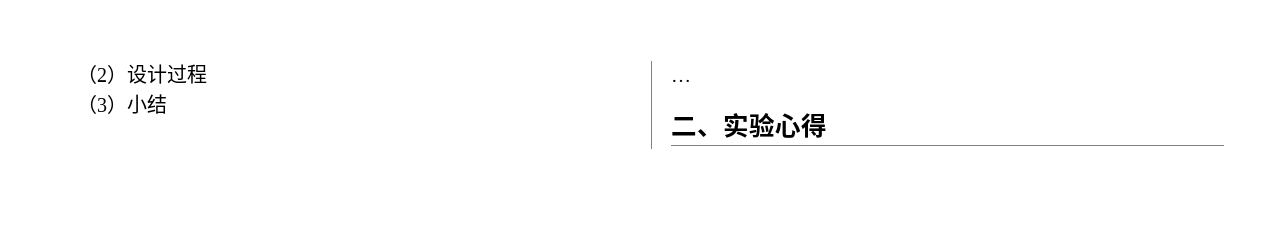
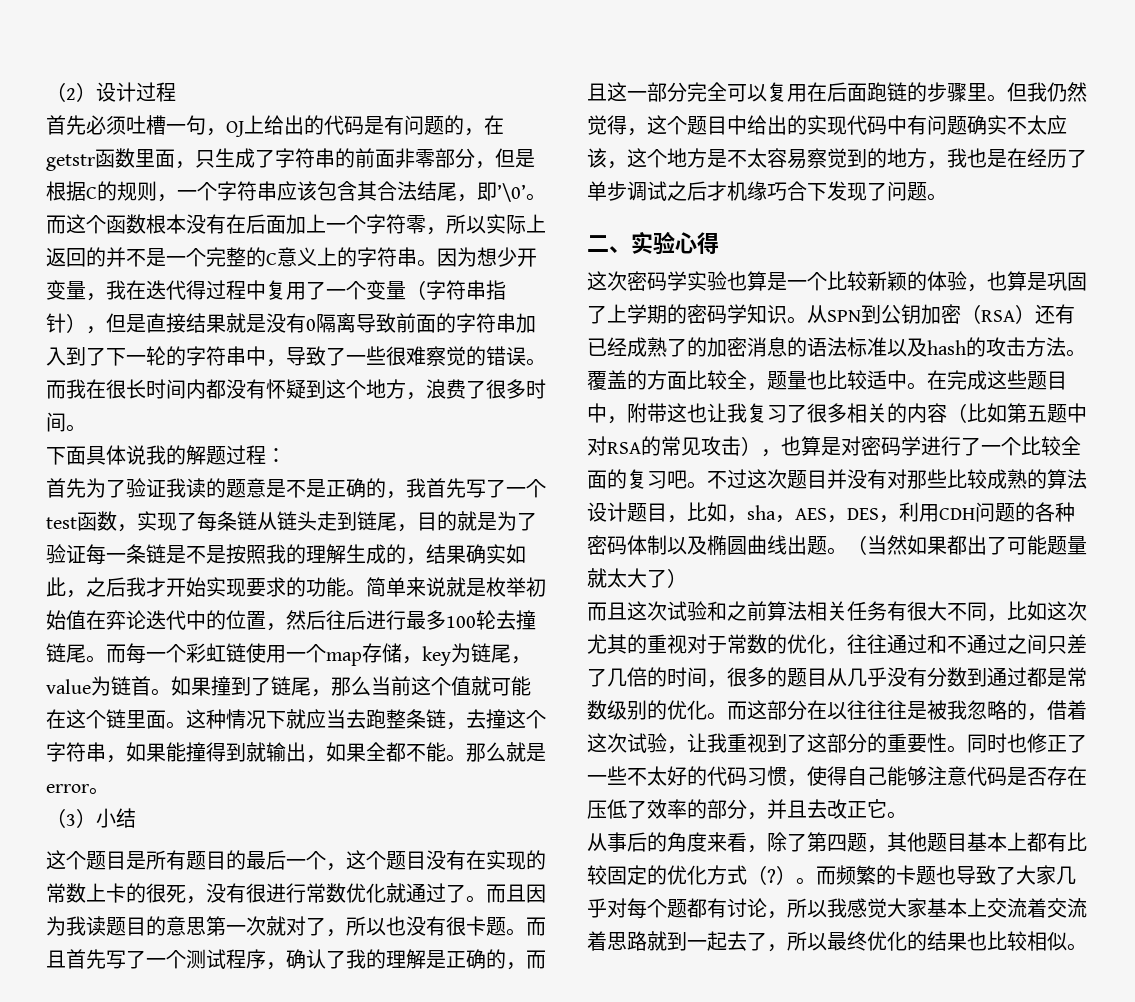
+ 首先必须吐槽一句，OJ上给出的代码是有问题的，在getstr函数里面，只生成了字符串的前面非零部分，但是根据C的规则，一个字符串应该包含其合法结尾，即’\0’。而这个函数根本没有在后面加上一个字符零，所以实际上返回的并不是一个完整的C意义上的字符串。因为想少开变量，我在迭代得过程中复用了一个变量（字符串指针），但是直接结果就是没有0隔离导致前面的字符串加入到了下一轮的字符串中，导致了一些很难察觉的错误。而我在很长时间内都没有怀疑到这个地方，浪费了很多时间。
+ 下面具体说我的解题过程：
+ 首先为了验证我读的题意是不是正确的，我首先写了一个test函数，实现了每条链从链头走到链尾，目的就是为了验证每一条链是不是按照我的理解生成的，结果确实如此，之后我才开始实现要求的功能。简单来说就是枚举初始值在弈论迭代中的位置，然后往后进行最多100轮去撞链尾。而每一个彩虹链使用一个map存储，key为链尾，value为链首。如果撞到了链尾，那么当前这个值就可能在这个链里面。这种情况下就应当去跑整条链，去撞这个字符串，如果能撞得到就输出，如果全都不能。那么就是error。
  （3）小结
- …
+ 这个题目是所有题目的最后一个，这个题目没有在实现的常数上卡的很死，没有很进行常数优化就通过了。而且因为我读题目的意思第一次就对了，所以也没有很卡题。而且首先写了一个测试程序，确认了我的理解是正确的，而且这一部分完全可以复用在后面跑链的步骤里。但我仍然觉得，这个题目中给出的实现代码中有问题确实不太应该，这个地方是不太容易察觉到的地方，我也是在经历了单步调试之后才机缘巧合下发现了问题。
  二、实验心得
+ 这次密码学实验也算是一个比较新颖的体验，也算是巩固了上学期的密码学知识。从SPN到公钥加密（RSA）还有已经成熟了的加密消息的语法标准以及hash的攻击方法。覆盖的方面比较全，题量也比较适中。在完成这些题目中，附带这也让我复习了很多相关的内容（比如第五题中对RSA的常见攻击），也算是对密码学进行了一个比较全面的复习吧。不过这次题目并没有对那些比较成熟的算法设计题目，比如，sha，AES，DES，利用CDH问题的各种密码体制以及椭圆曲线出题。（当然如果都出了可能题量就太大了）
+ 而且这次试验和之前算法相关任务有很大不同，比如这次尤其的重视对于常数的优化，往往通过和不通过之间只差了几倍的时间，很多的题目从几乎没有分数到通过都是常数级别的优化。而这部分在以往往往是被我忽略的，借着这次试验，让我重视到了这部分的重要性。同时也修正了一些不太好的代码习惯，使得自己能够注意代码是否存在压低了效率的部分，并且去改正它。
+ 从事后的角度来看，除了第四题，其他题目基本上都有比较固定的优化方式（?）。而频繁的卡题也导致了大家几乎对每个题都有讨论，所以我感觉大家基本上交流着交流着思路就到一起去了，所以最终优化的结果也比较相似。

